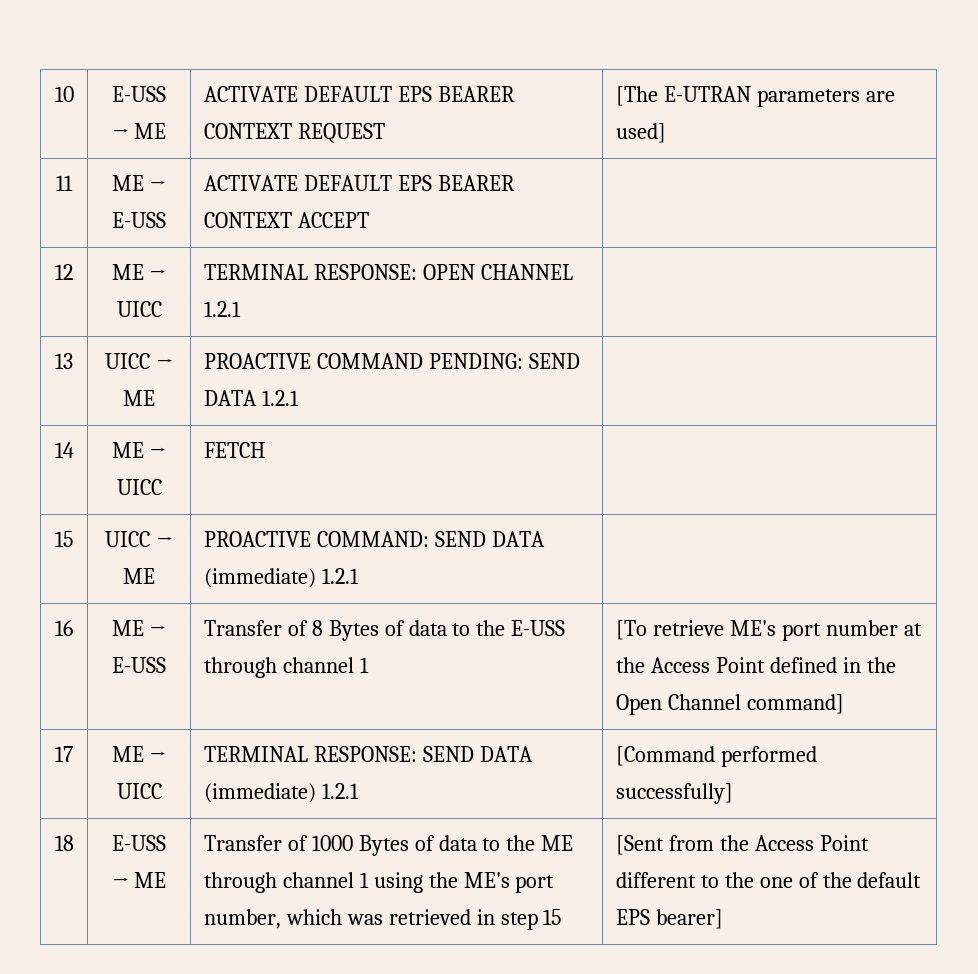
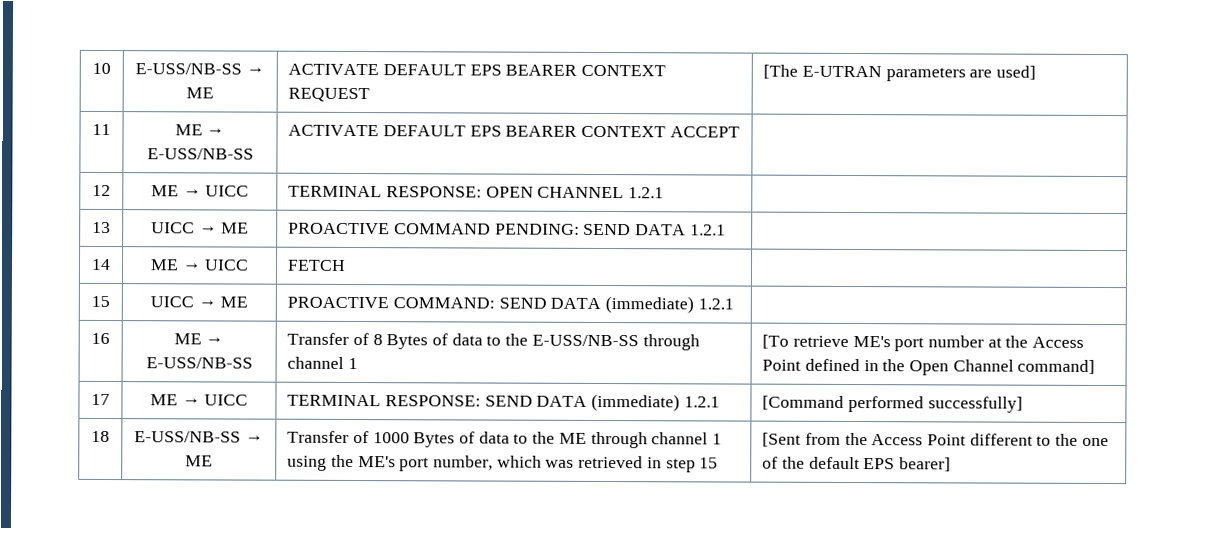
- 10 | E-USS → ME | ACTIVATE DEFAULT EPS BEARER CONTEXT REQUEST | [The E-UTRAN parameters are used]
+ 10 | E-USS/NB-SS → ME | ACTIVATE DEFAULT EPS BEARER CONTEXT REQUEST | [The E-UTRAN parameters are used]
- 11 | ME → E-USS | ACTIVATE DEFAULT EPS BEARER CONTEXT ACCEPT |
+ 11 | ME → E-USS/NB-SS | ACTIVATE DEFAULT EPS BEARER CONTEXT ACCEPT |
- 16 | ME → E-USS | Transfer of 8 Bytes of data to the E-USS through channel 1 | [To retrieve ME's port number at the Access Point defined in the Open Channel command]
+ 16 | ME → E-USS/NB-SS | Transfer of 8 Bytes of data to the E-USS/NB-SS through channel 1 | [To retrieve ME's port number at the Access Point defined in the Open Channel command]
- 18 | E-USS → ME
+ 18 | E-USS/NB-SS → ME

